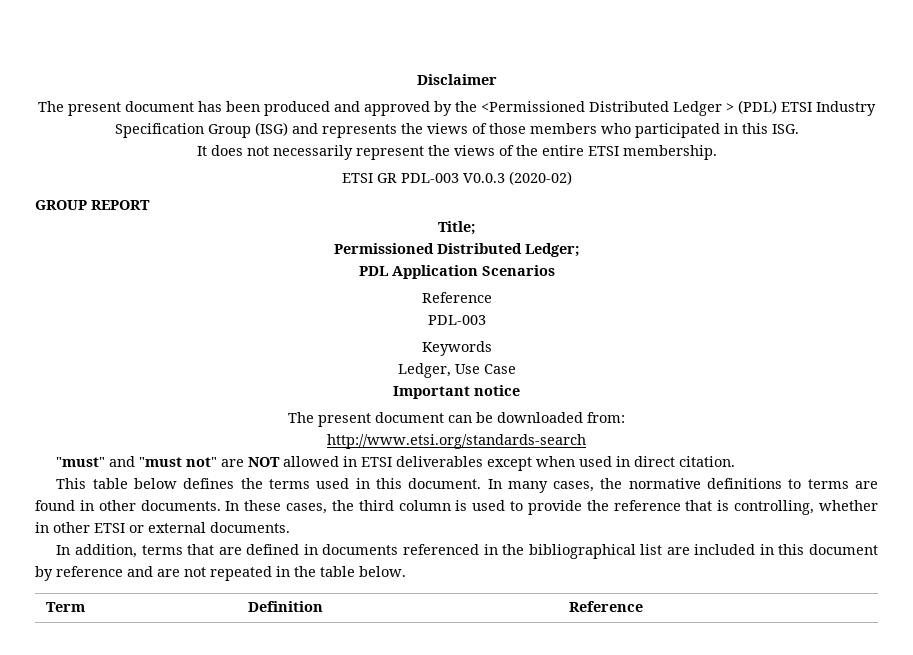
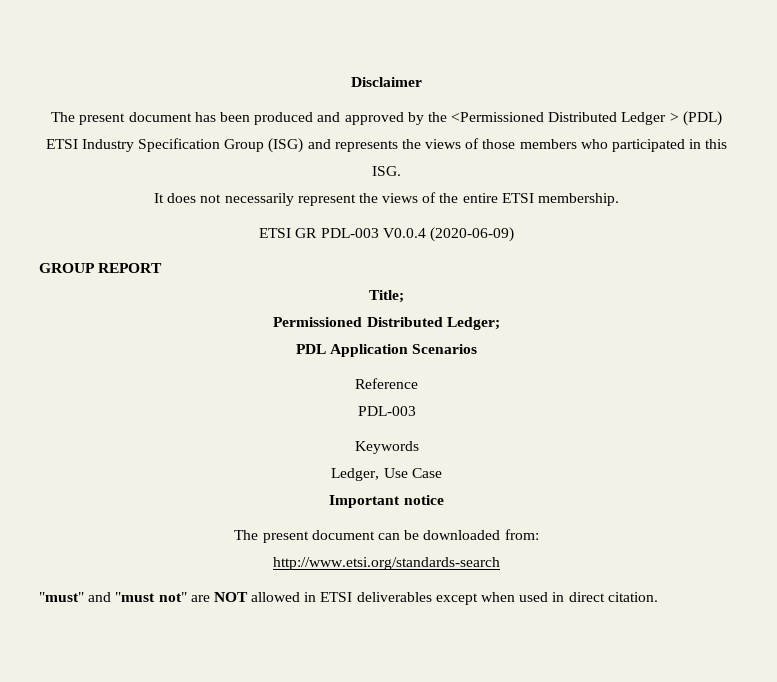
- ETSI GR PDL-003 V0.0.3 (2020-02)
+ ETSI GR PDL-003 V0.0.4 (2020-06-09)
- This table below defines the terms used in this document. In many cases, the normative definitions to terms are found in other documents. In these cases, the third column is used to provide the reference that is controlling, whether in other ETSI or external documents.
- In addition, terms that are defined in documents referenced in the bibliographical list are included in this document by reference and are not repeated in the table below.
- Term | Definition | Reference

